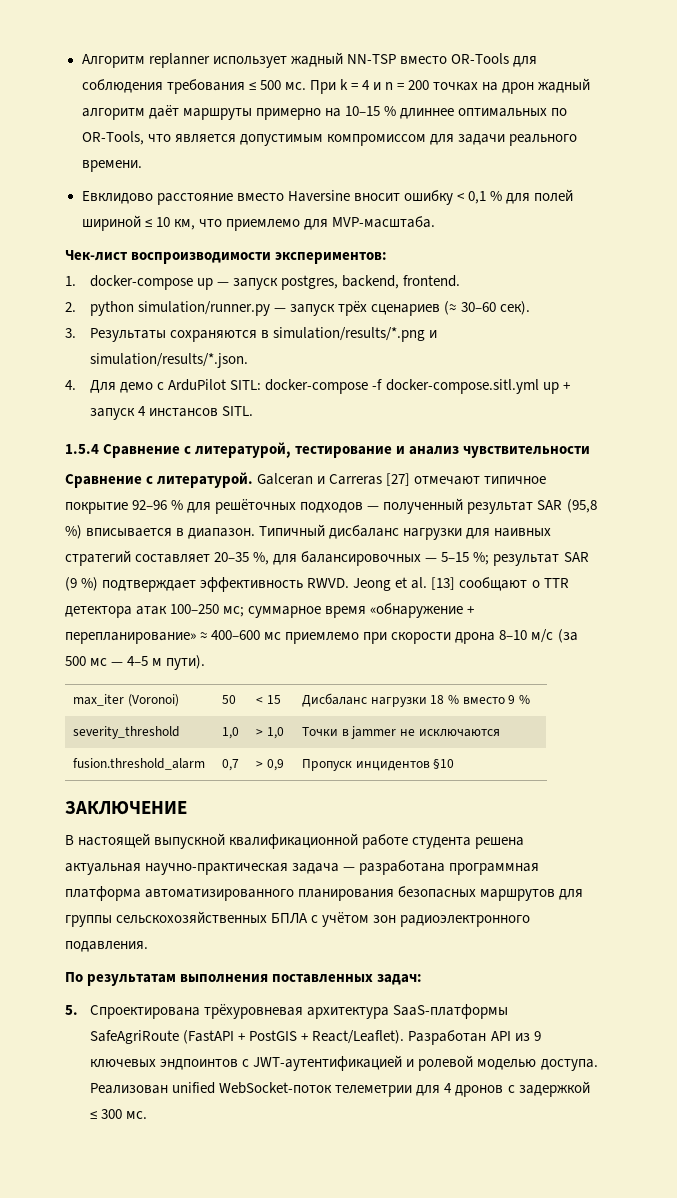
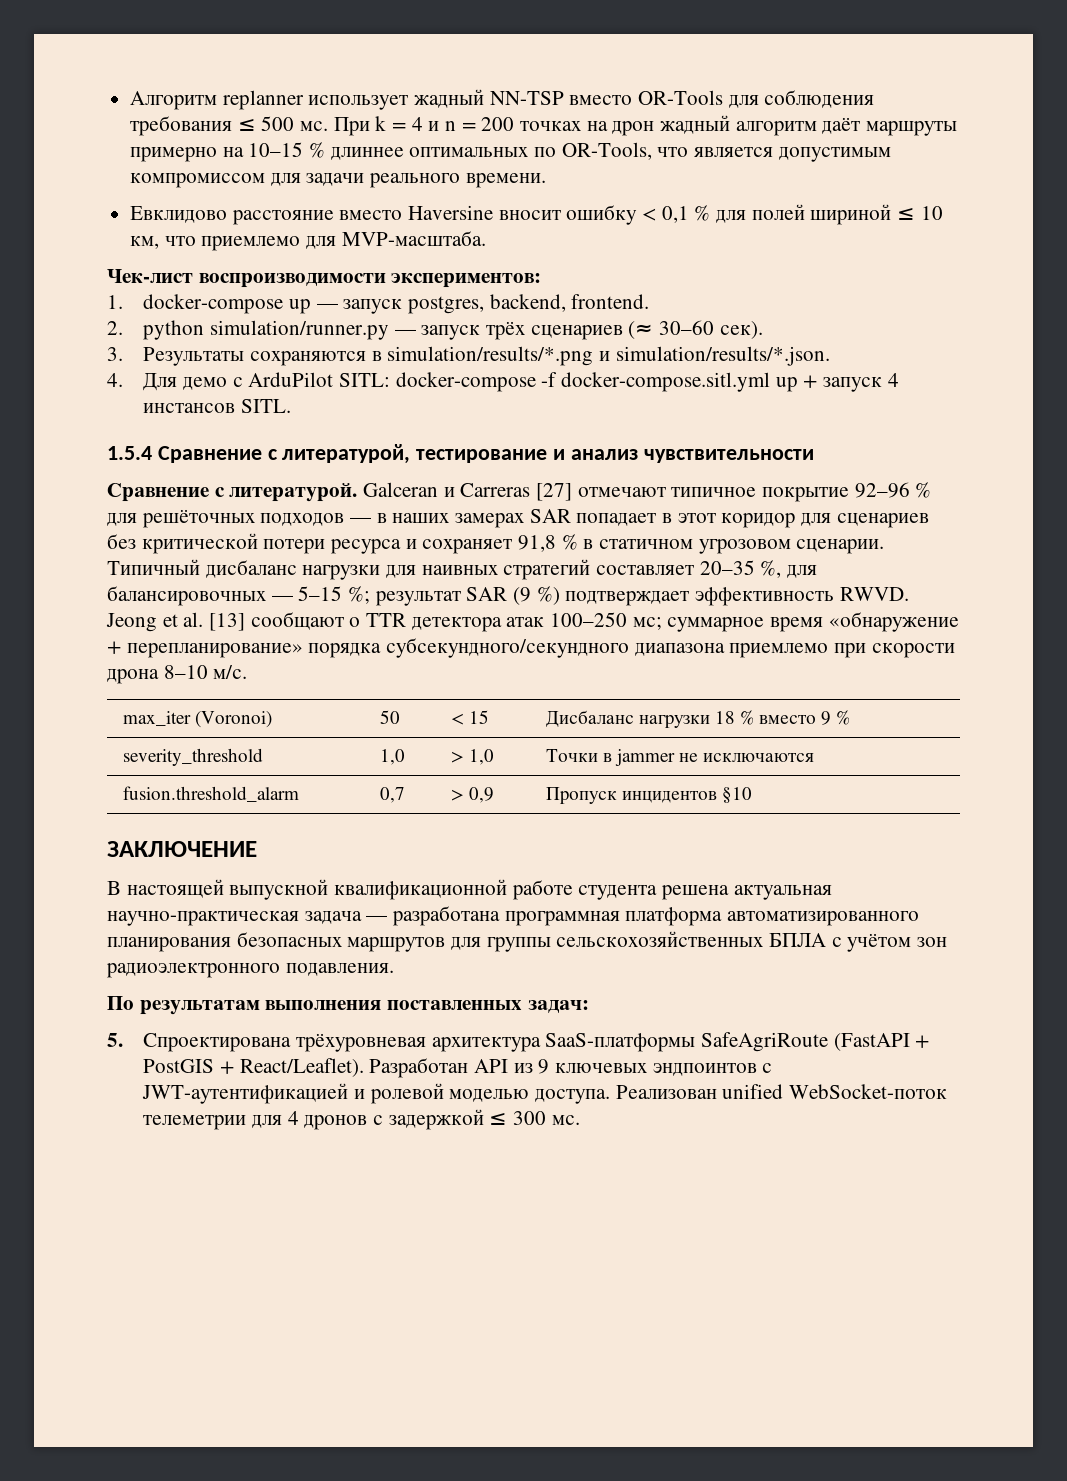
- Galceran и Carreras [27] отмечают типичное покрытие 92–96 % для решёточных подходов — полученный результат SAR (95,8 %) вписывается в диапазон.
+ Galceran и Carreras [27] отмечают типичное покрытие 92–96 % для решёточных подходов — в наших замерах SAR попадает в этот коридор для сценариев без критической потери ресурса и сохраняет 91,8 % в статичном угрозовом сценарии.
- Jeong et al. [13] сообщают о TTR детектора атак 100–250 мс; суммарное время «обнаружение + перепланирование» ≈ 400–600 мс приемлемо при скорости дрона 8–10 м/с (за 500 мс — 4–5 м пути).
+ Jeong et al. [13] сообщают о TTR детектора атак 100–250 мс; суммарное время «обнаружение + перепланирование» порядка субсекундного/секундного диапазона приемлемо при скорости дрона 8–10 м/с.

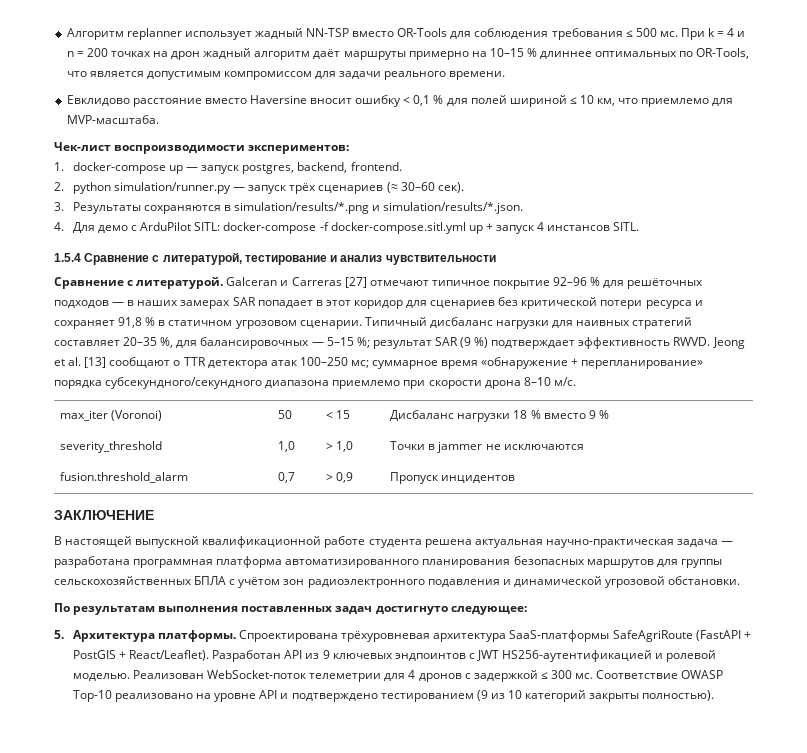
- fusion.threshold_alarm | 0,7 | > 0,9 | Пропуск инцидентов §10
+ fusion.threshold_alarm | 0,7 | > 0,9 | Пропуск инцидентов
- В настоящей выпускной квалификационной работе студента решена актуальная научно-практическая задача — разработана программная платформа автоматизированного планирования безопасных маршрутов для группы сельскохозяйственных БПЛА с учётом зон радиоэлектронного подавления.
+ В настоящей выпускной квалификационной работе студента решена актуальная научно-практическая задача — разработана программная платформа автоматизированного планирования безопасных маршрутов для группы сельскохозяйственных БПЛА с учётом зон радиоэлектронного подавления и динамической угрозовой обстановки.
- По результатам выполнения поставленных задач:
+ По результатам выполнения поставленных задач достигнуто следующее:
- 5. Спроектирована трёхуровневая архитектура SaaS-платформы SafeAgriRoute (FastAPI + PostGIS + React/Leaflet).
+ 5. Архитектура платформы. Спроектирована трёхуровневая архитектура SaaS-платформы SafeAgriRoute (FastAPI + PostGIS + React/Leaflet).
- Разработан API из 9 ключевых эндпоинтов с JWT-аутентификацией и ролевой моделью доступа. Реализован unified WebSocket-поток телеметрии для 4 дронов с задержкой ≤ 300 мс.
+ Разработан API из 9 ключевых эндпоинтов с JWT HS256-аутентификацией и ролевой моделью. Реализован WebSocket-поток телеметрии для 4 дронов с задержкой ≤ 300 мс.
+ Соответствие OWASP Top-10 реализовано на уровне API и подтверждено тестированием (9 из 10 категорий закрыты полностью).

